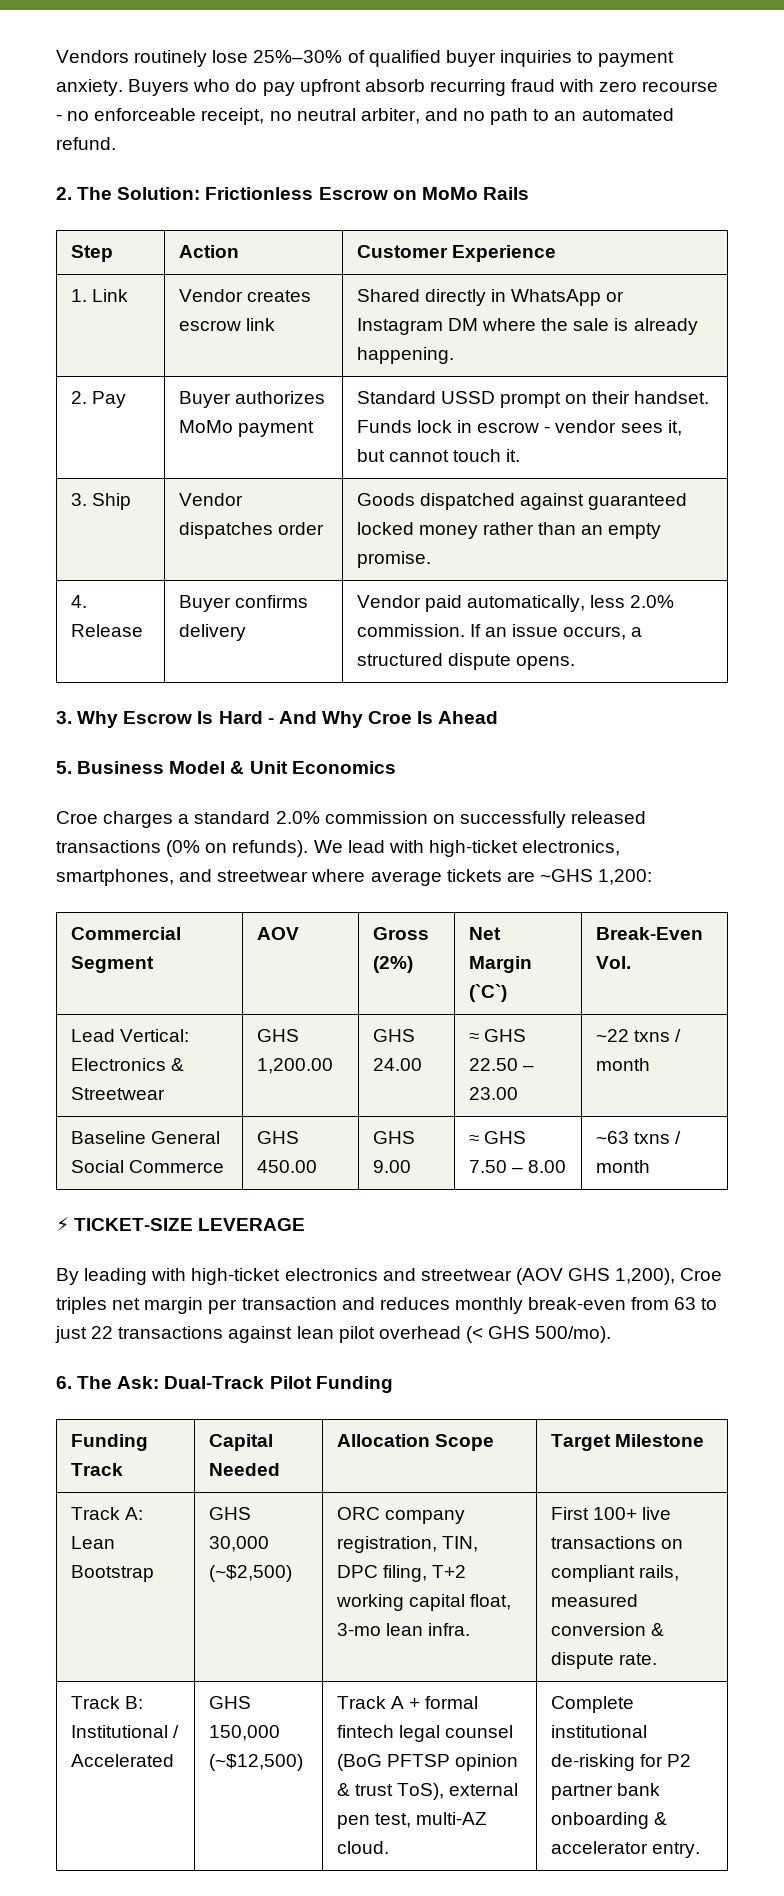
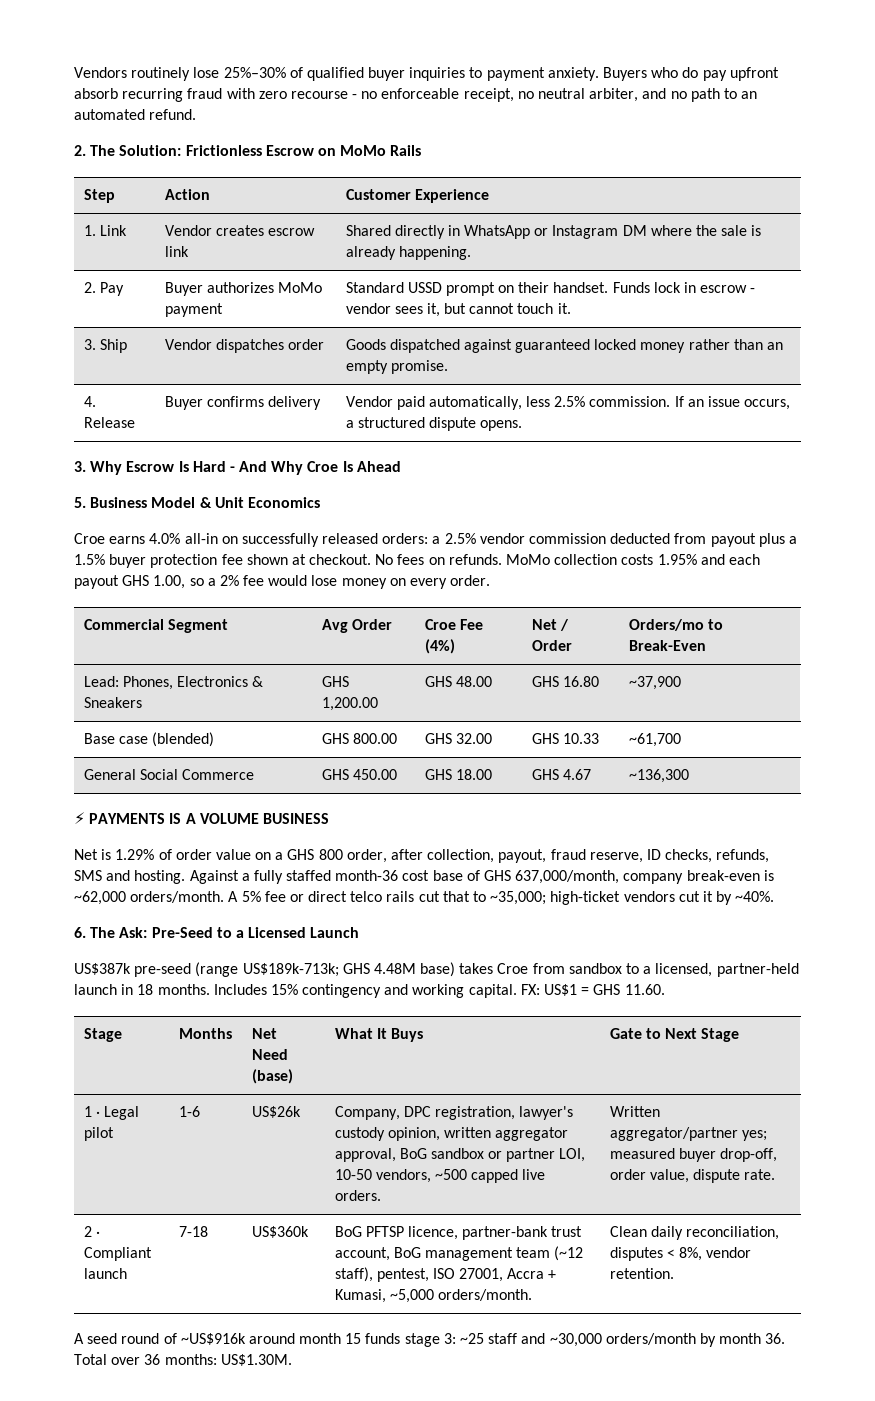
- 4. Release | Buyer confirms delivery | Vendor paid automatically, less 2.0% commission. If an issue occurs, a structured dispute opens.
+ 4. Release | Buyer confirms delivery | Vendor paid automatically, less 2.5% commission. If an issue occurs, a structured dispute opens.
- Croe charges a standard 2.0% commission on successfully released transactions (0% on refunds). We lead with high-ticket electronics, smartphones, and streetwear where average tickets are ~GHS 1,200:
- Commercial Segment | AOV | Gross (2%) | Net Margin (`C`) | Break-Even Vol.
- Lead Vertical: Electronics & Streetwear | GHS 1,200.00 | GHS 24.00 | ≈ GHS 22.50 – 23.00 | ~22 txns / month
- Baseline General Social Commerce | GHS 450.00 | GHS 9.00 | ≈ GHS 7.50 – 8.00 | ~63 txns / month
- ⚡ TICKET-SIZE LEVERAGE
- By leading with high-ticket electronics and streetwear (AOV GHS 1,200), Croe triples net margin per transaction and reduces monthly break-even from 63 to just 22 transactions against lean pilot overhead (< GHS 500/mo).
- 6. The Ask: Dual-Track Pilot Funding
- Funding Track | Capital Needed | Allocation Scope | Target Milestone
- Track A: Lean Bootstrap | GHS 30,000 (~$2,500) | ORC company registration, TIN, DPC filing, T+2 working capital float, 3-mo lean infra. | First 100+ live transactions on compliant rails, measured conversion & dispute rate.
- Track B: Institutional / Accelerated | GHS 150,000 (~$12,500) | Track A + formal fintech legal counsel (BoG PFTSP opinion & trust ToS), external pen test, multi-AZ cloud. | Complete institutional de-risking for P2 partner bank onboarding & accelerator entry.
+ Croe earns 4.0% all-in on successfully released orders: a 2.5% vendor commission deducted from payout plus a 1.5% buyer protection fee shown at checkout. No fees on refunds. MoMo collection costs 1.95% and each payout GHS 1.00, so a 2% fee would lose money on every order.
+ Commercial Segment | Avg Order | Croe Fee (4%) | Net / Order | Orders/mo to Break-Even
+ Lead: Phones, Electronics & Sneakers | GHS 1,200.00 | GHS 48.00 | GHS 16.80 | ~37,900
+ Base case (blended) | GHS 800.00 | GHS 32.00 | GHS 10.33 | ~61,700
+ General Social Commerce | GHS 450.00 | GHS 18.00 | GHS 4.67 | ~136,300
+ ⚡ PAYMENTS IS A VOLUME BUSINESS
+ Net is 1.29% of order value on a GHS 800 order, after collection, payout, fraud reserve, ID checks, refunds, SMS and hosting. Against a fully staffed month-36 cost base of GHS 637,000/month, company break-even is ~62,000 orders/month. A 5% fee or direct telco rails cut that to ~35,000; high-ticket vendors cut it by ~40%.
+ 6. The Ask: Pre-Seed to a Licensed Launch
+ US$387k pre-seed (range US$189k-713k; GHS 4.48M base) takes Croe from sandbox to a licensed, partner-held launch in 18 months. Includes 15% contingency and working capital. FX: US$1 = GHS 11.60.
+ Stage | Months | Net Need (base) | What It Buys | Gate to Next Stage
+ 1 · Legal pilot | 1-6 | US$26k | Company, DPC registration, lawyer's custody opinion, written aggregator approval, BoG sandbox or partner LOI, 10-50 vendors, ~500 capped live orders. | Written aggregator/partner yes; measured buyer drop-off, order value, dispute rate.
+ 2 · Compliant launch | 7-18 | US$360k | BoG PFTSP licence, partner-bank trust account, BoG management team (~12 staff), pentest, ISO 27001, Accra + Kumasi, ~5,000 orders/month. | Clean daily reconciliation, disputes < 8%, vendor retention.
+ A seed round of ~US$916k around month 15 funds stage 3: ~25 staff and ~30,000 orders/month by month 36. Total over 36 months: US$1.30M.

